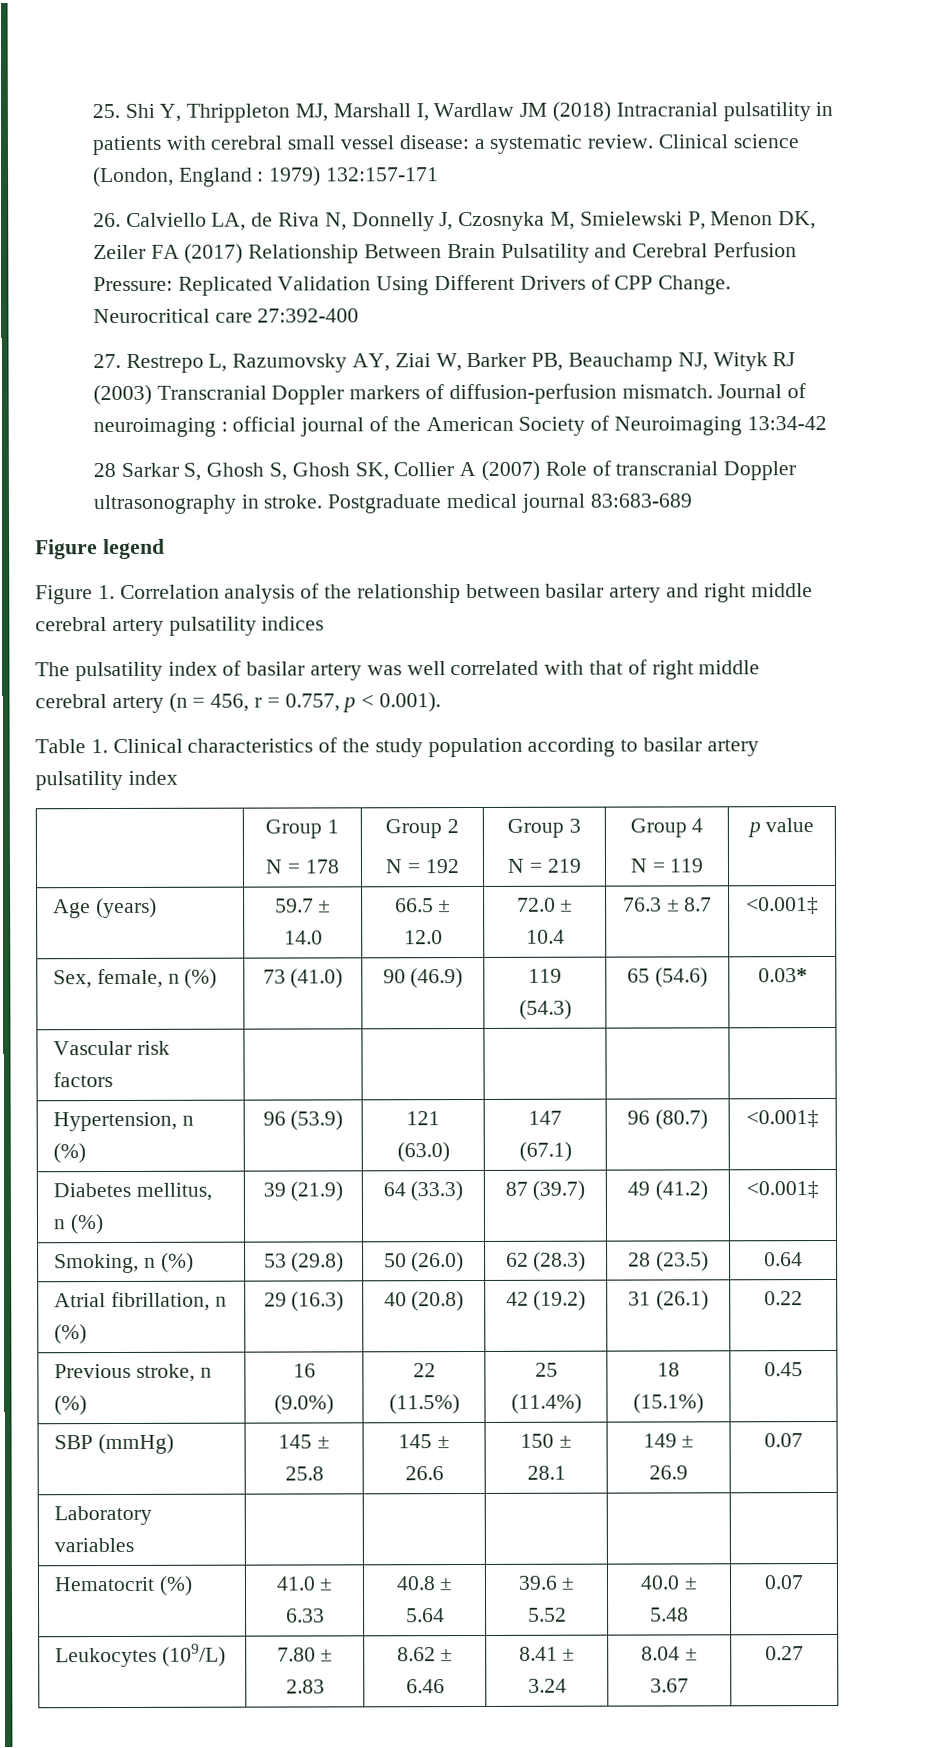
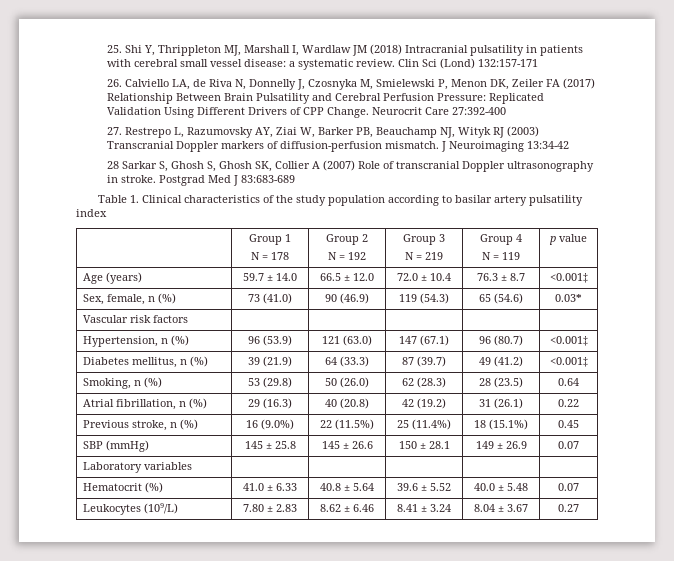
- Clinical science (London, England : 1979) 132:157-171
+ Clin Sci (Lond) 132:157-171
- Neurocritical care 27:392-400
+ Neurocrit Care 27:392-400
- Journal of neuroimaging : official journal of the American Society of Neuroimaging 13:34-42
+ J Neuroimaging 13:34-42
- Postgraduate medical journal 83:683-689
- Figure legend
- Figure 1. Correlation analysis of the relationship between basilar artery and right middle cerebral artery pulsatility indices
- The pulsatility index of basilar artery was well correlated with that of right middle cerebral artery (n = 456, r = 0.757, p < 0.001).
+ Postgrad Med J 83:683-689

